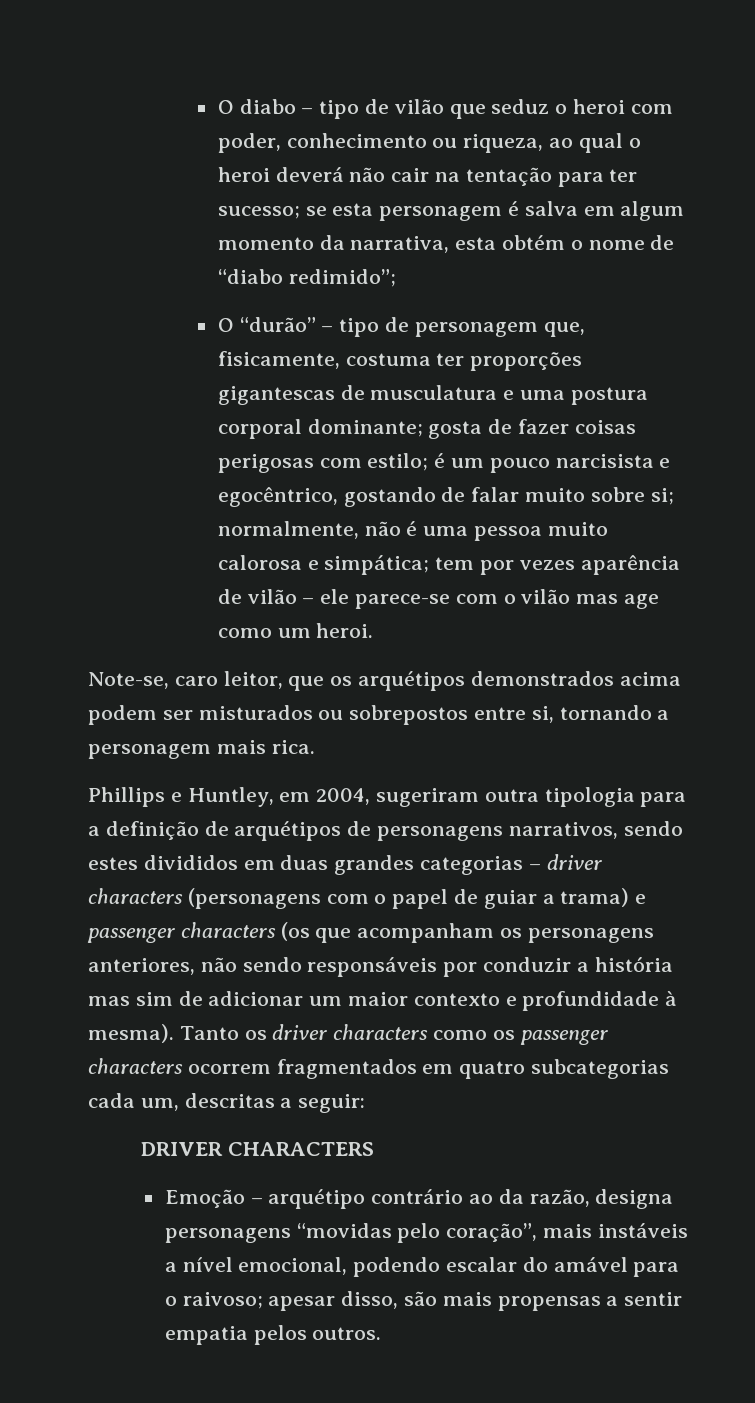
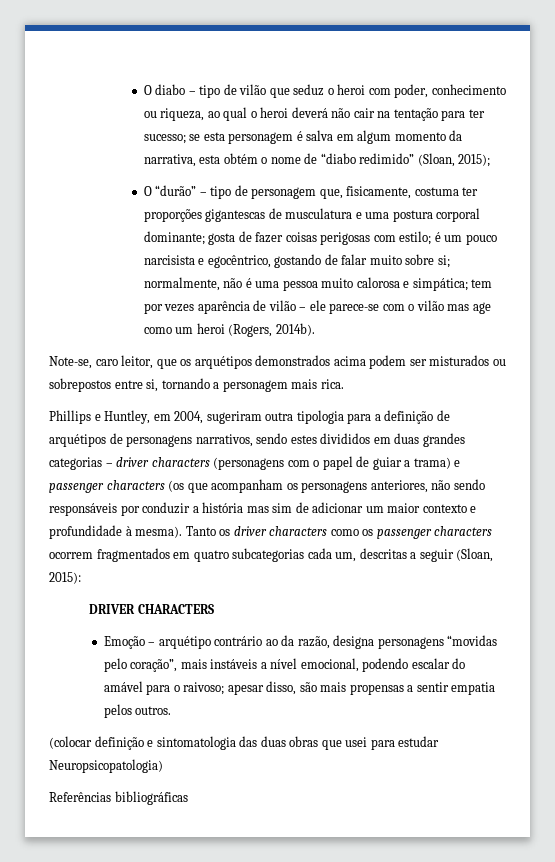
- O diabo – tipo de vilão que seduz o heroi com poder, conhecimento ou riqueza, ao qual o heroi deverá não cair na tentação para ter sucesso; se esta personagem é salva em algum momento da narrativa, esta obtém o nome de “diabo redimido”;
+ O diabo – tipo de vilão que seduz o heroi com poder, conhecimento ou riqueza, ao qual o heroi deverá não cair na tentação para ter sucesso; se esta personagem é salva em algum momento da narrativa, esta obtém o nome de “diabo redimido” (Sloan, 2015);
- tem por vezes aparência de vilão – ele parece-se com o vilão mas age como um heroi.
+ tem por vezes aparência de vilão – ele parece-se com o vilão mas age como um heroi (Rogers, 2014b).
- Tanto os driver characters como os passenger characters ocorrem fragmentados em quatro subcategorias cada um, descritas a seguir:
+ Tanto os driver characters como os passenger characters ocorrem fragmentados em quatro subcategorias cada um, descritas a seguir (Sloan, 2015):
+ (colocar definição e sintomatologia das duas obras que usei para estudar Neuropsicopatologia)
+ Referências bibliográficas

